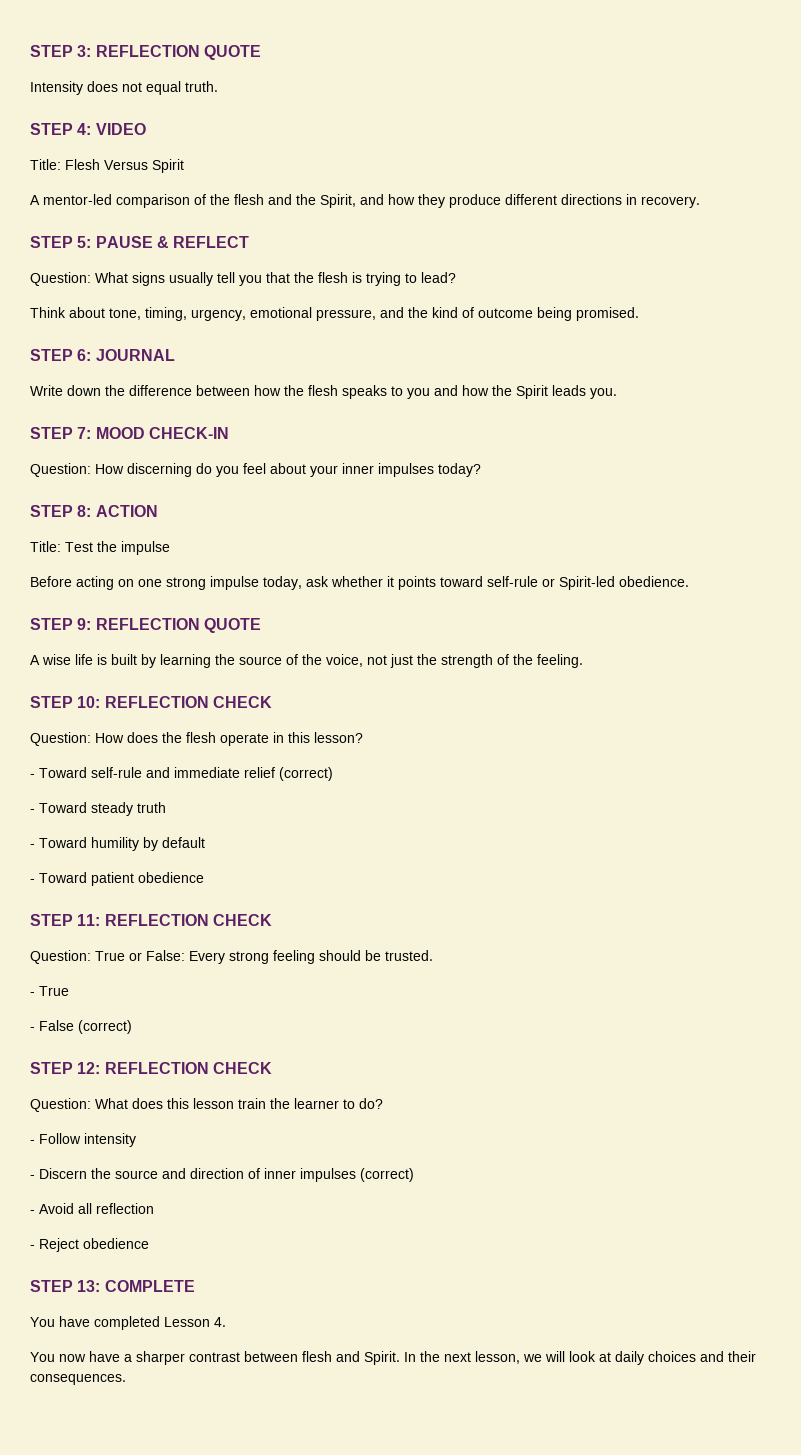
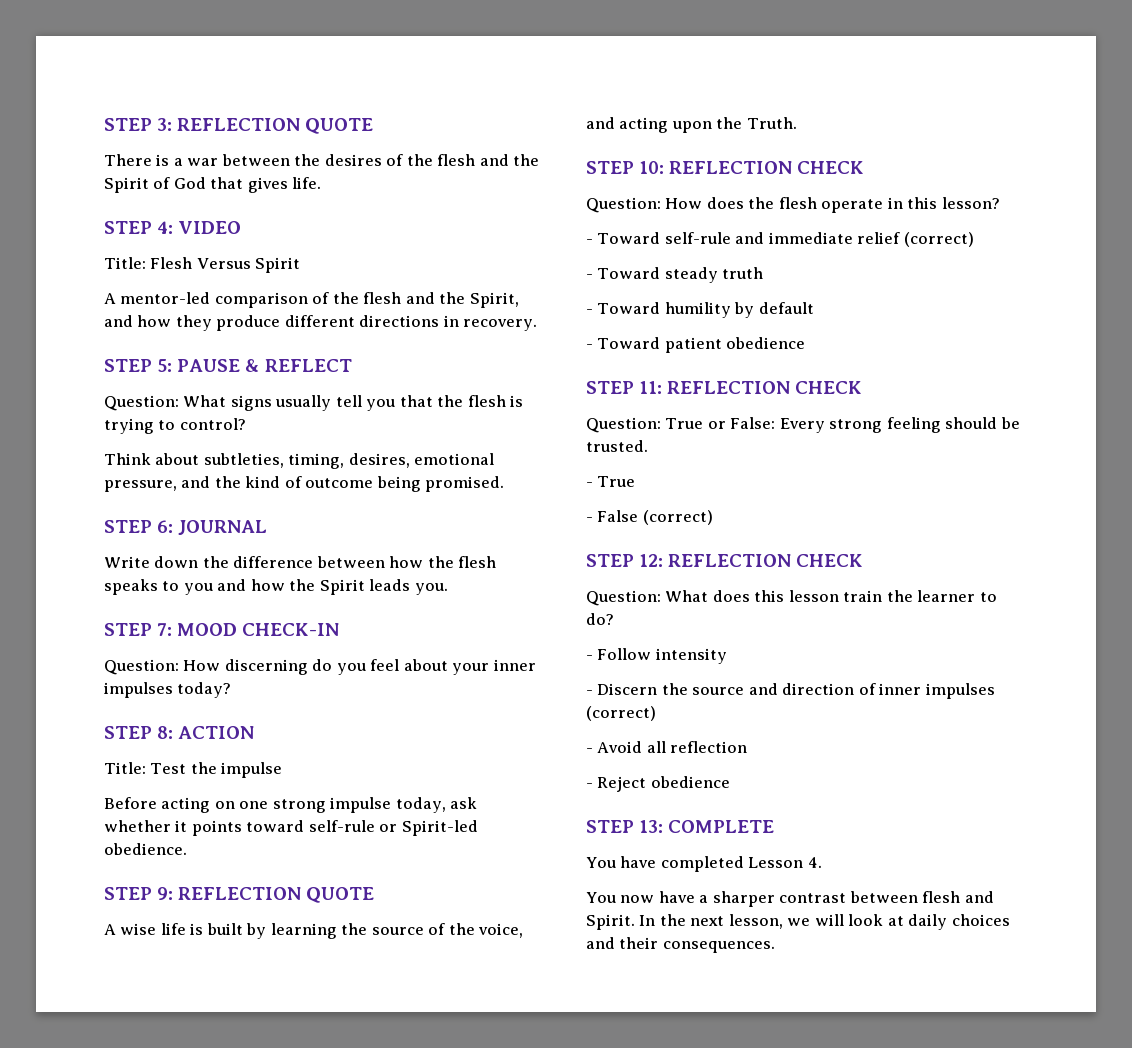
- Intensity does not equal truth.
+ There is a war between the desires of the flesh and the Spirit of God that gives life.
- Question: What signs usually tell you that the flesh is trying to lead?
+ Question: What signs usually tell you that the flesh is trying to control?
- Think about tone, timing, urgency, emotional pressure, and the kind of outcome being promised.
+ Think about subtleties, timing, desires, emotional pressure, and the kind of outcome being promised.
- A wise life is built by learning the source of the voice, not just the strength of the feeling.
+ A wise life is built by learning the source of the voice, and acting upon the Truth.

